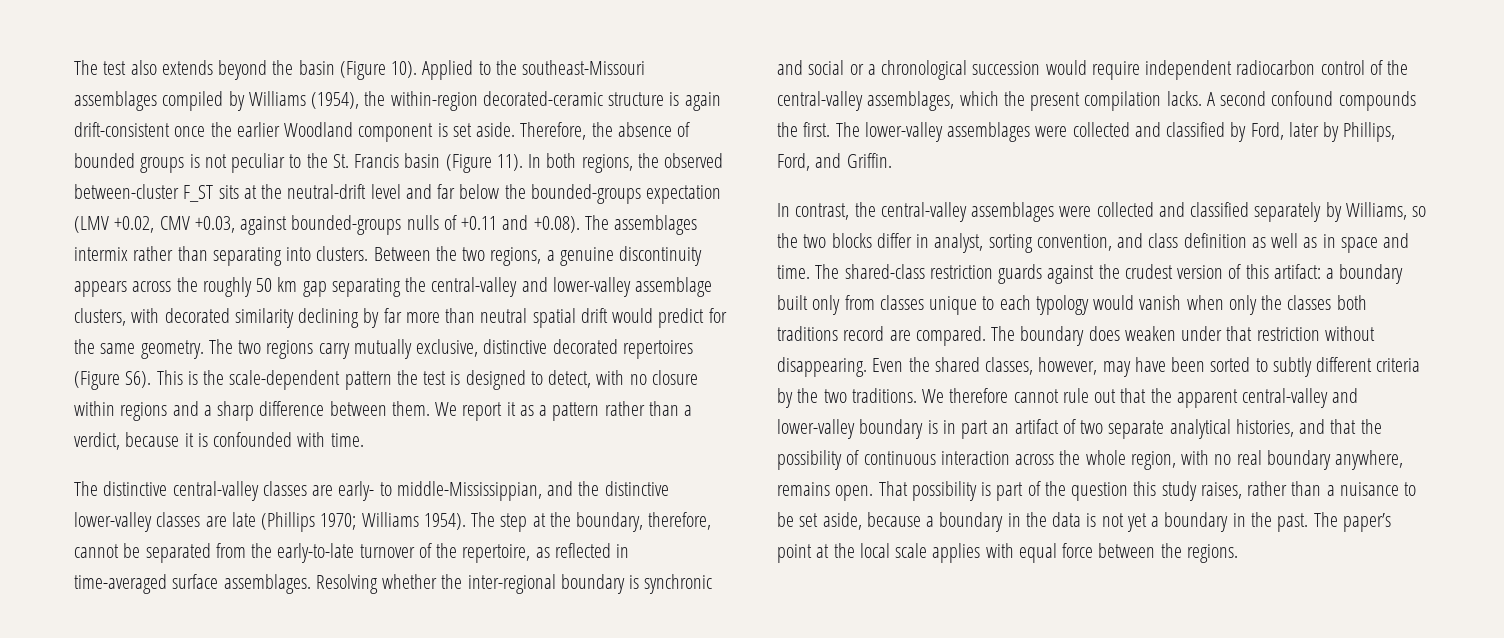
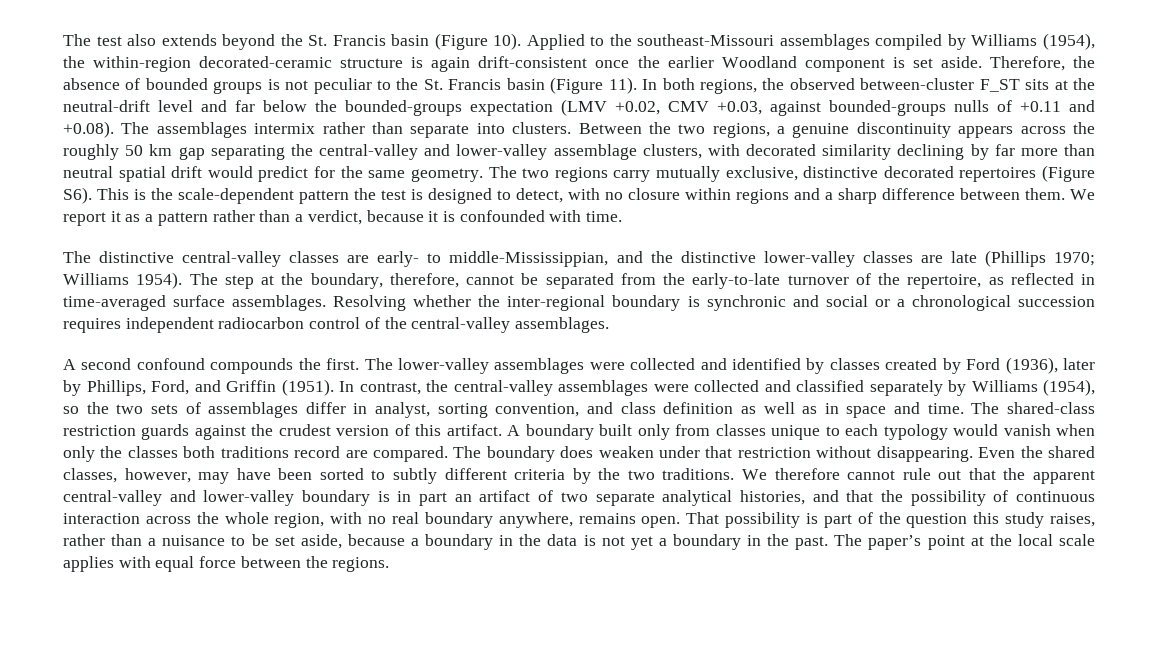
- The test also extends beyond the basin (Figure 10).
+ The test also extends beyond the St. Francis basin (Figure 10).
- In both regions, the observed between-cluster F_ST sits at the neutral-drift level and far below the bounded-groups expectation (LMV +0.02, CMV +0.03, against bounded-groups nulls of +0.11 and +0.08). The assemblages intermix rather than separating into clusters.
+ In both regions, the observed between-cluster F_ST sits at the neutral-drift level and far below the bounded-groups expectation (LMV +0.02, CMV +0.03, against bounded-groups nulls of +0.11 and +0.08). The assemblages intermix rather than separate into clusters.
- Resolving whether the inter-regional boundary is synchronic and social or a chronological succession would require independent radiocarbon control of the central-valley assemblages, which the present compilation lacks. A second confound compounds the first.
+ Resolving whether the inter-regional boundary is synchronic and social or a chronological succession requires independent radiocarbon control of the central-valley assemblages.
+ A second confound compounds the first.
- The lower-valley assemblages were collected and classified by Ford, later by Phillips, Ford, and Griffin.
- In contrast, the central-valley assemblages were collected and classified separately by Williams, so the two blocks differ in analyst, sorting convention, and class definition as well as in space and time.
+ The lower-valley assemblages were collected and identified by classes created by Ford (1936), later by Phillips, Ford, and Griffin (1951). In contrast, the central-valley assemblages were collected and classified separately by Williams (1954), so the two sets of assemblages differ in analyst, sorting convention, and class definition as well as in space and time.
- The shared-class restriction guards against the crudest version of this artifact: a boundary built only from classes unique to each typology would vanish when only the classes both traditions record are compared.
+ The shared-class restriction guards against the crudest version of this artifact. A boundary built only from classes unique to each typology would vanish when only the classes both traditions record are compared.

